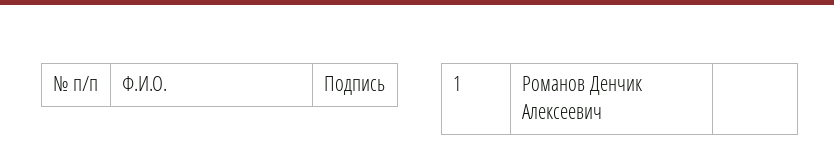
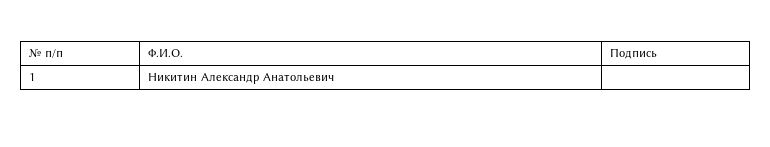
- 1 | Романов Денчик Алексеевич |
+ 1 | Никитин Александр Анатольевич |

